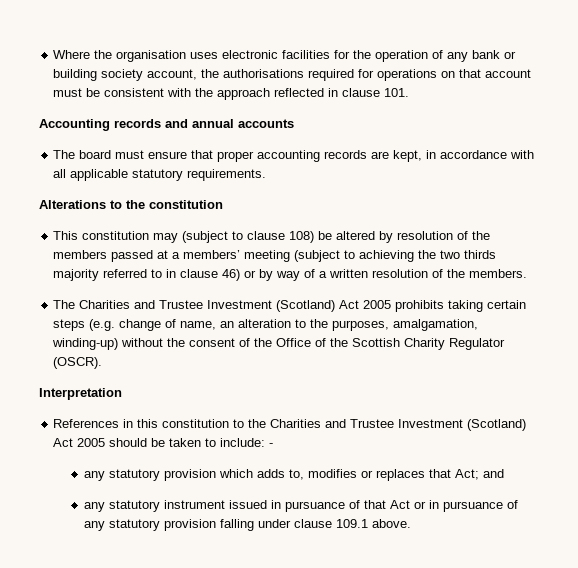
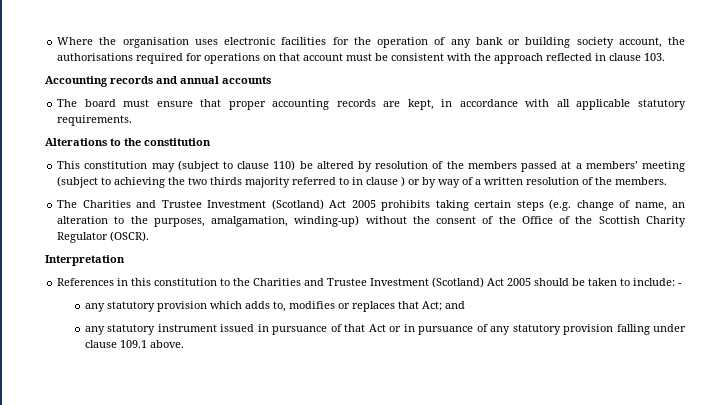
- Where the organisation uses electronic facilities for the operation of any bank or building society account, the authorisations required for operations on that account must be consistent with the approach reflected in clause 101.
+ Where the organisation uses electronic facilities for the operation of any bank or building society account, the authorisations required for operations on that account must be consistent with the approach reflected in clause 103.
- This constitution may (subject to clause 108) be altered by resolution of the members passed at a members’ meeting (subject to achieving the two thirds majority referred to in clause 46) or by way of a written resolution of the members.
+ This constitution may (subject to clause 110) be altered by resolution of the members passed at a members’ meeting (subject to achieving the two thirds majority referred to in clause ) or by way of a written resolution of the members.

